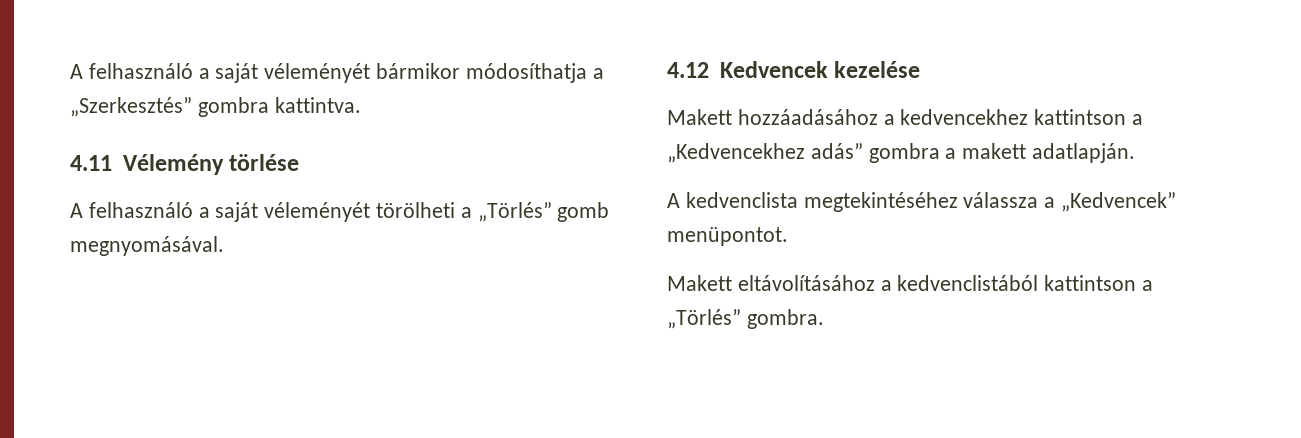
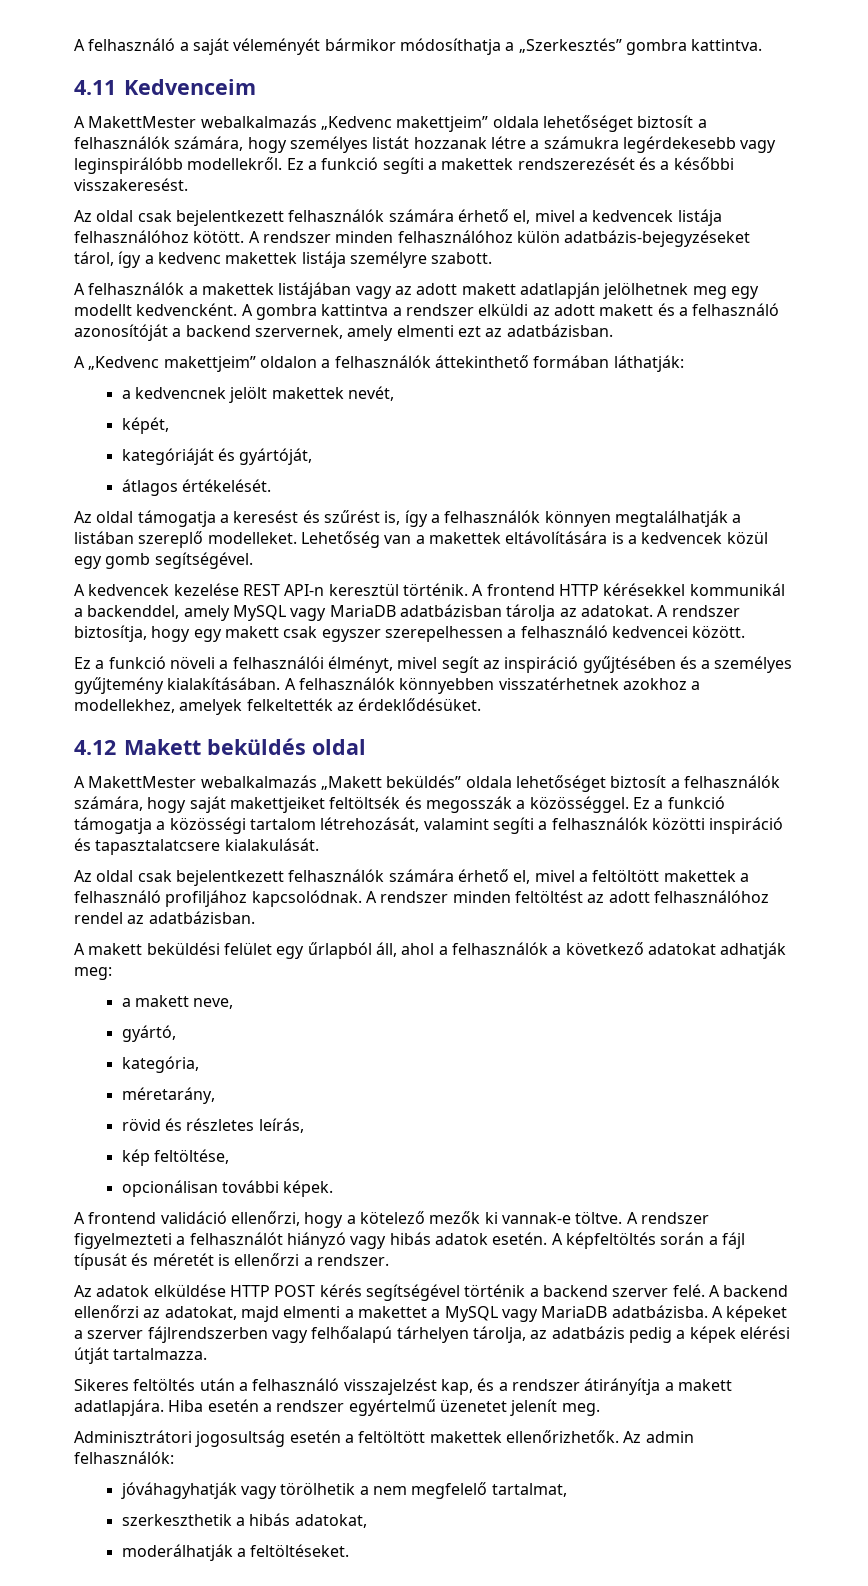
- 4.11 Vélemény törlése
- A felhasználó a saját véleményét törölheti a „Törlés” gomb megnyomásával.
- 4.12 Kedvencek kezelése
- Makett hozzáadásához a kedvencekhez kattintson a „Kedvencekhez adás” gombra a makett adatlapján.
- A kedvenclista megtekintéséhez válassza a „Kedvencek” menüpontot.
- Makett eltávolításához a kedvenclistából kattintson a „Törlés” gombra.
+ 4.11 Kedvenceim
+ A MakettMester webalkalmazás „Kedvenc makettjeim” oldala lehetőséget biztosít a felhasználók számára, hogy személyes listát hozzanak létre a számukra legérdekesebb vagy leginspirálóbb modellekről. Ez a funkció segíti a makettek rendszerezését és a későbbi visszakeresést.
+ Az oldal csak bejelentkezett felhasználók számára érhető el, mivel a kedvencek listája felhasználóhoz kötött. A rendszer minden felhasználóhoz külön adatbázis-bejegyzéseket tárol, így a kedvenc makettek listája személyre szabott.
+ A felhasználók a makettek listájában vagy az adott makett adatlapján jelölhetnek meg egy modellt kedvencként. A gombra kattintva a rendszer elküldi az adott makett és a felhasználó azonosítóját a backend szervernek, amely elmenti ezt az adatbázisban.
+ A „Kedvenc makettjeim” oldalon a felhasználók áttekinthető formában láthatják:
+ a kedvencnek jelölt makettek nevét,
+ képét,
+ kategóriáját és gyártóját,
+ átlagos értékelését.
+ Az oldal támogatja a keresést és szűrést is, így a felhasználók könnyen megtalálhatják a listában szereplő modelleket. Lehetőség van a makettek eltávolítására is a kedvencek közül egy gomb segítségével.
+ A kedvencek kezelése REST API-n keresztül történik. A frontend HTTP kérésekkel kommunikál a backenddel, amely MySQL vagy MariaDB adatbázisban tárolja az adatokat. A rendszer biztosítja, hogy egy makett csak egyszer szerepelhessen a felhasználó kedvencei között.
+ Ez a funkció növeli a felhasználói élményt, mivel segít az inspiráció gyűjtésében és a személyes gyűjtemény kialakításában. A felhasználók könnyebben visszatérhetnek azokhoz a modellekhez, amelyek felkeltették az érdeklődésüket.
+ 4.12 Makett beküldés oldal
+ A MakettMester webalkalmazás „Makett beküldés” oldala lehetőséget biztosít a felhasználók számára, hogy saját makettjeiket feltöltsék és megosszák a közösséggel. Ez a funkció támogatja a közösségi tartalom létrehozását, valamint segíti a felhasználók közötti inspiráció és tapasztalatcsere kialakulását.
+ Az oldal csak bejelentkezett felhasználók számára érhető el, mivel a feltöltött makettek a felhasználó profiljához kapcsolódnak. A rendszer minden feltöltést az adott felhasználóhoz rendel az adatbázisban.
+ A makett beküldési felület egy űrlapból áll, ahol a felhasználók a következő adatokat adhatják meg:
+ a makett neve,
+ gyártó,
+ kategória,
+ méretarány,
+ rövid és részletes leírás,
+ kép feltöltése,
+ opcionálisan további képek.
+ A frontend validáció ellenőrzi, hogy a kötelező mezők ki vannak-e töltve. A rendszer figyelmezteti a felhasználót hiányzó vagy hibás adatok esetén. A képfeltöltés során a fájl típusát és méretét is ellenőrzi a rendszer.
+ Az adatok elküldése HTTP POST kérés segítségével történik a backend szerver felé. A backend ellenőrzi az adatokat, majd elmenti a makettet a MySQL vagy MariaDB adatbázisba. A képeket a szerver fájlrendszerben vagy felhőalapú tárhelyen tárolja, az adatbázis pedig a képek elérési útját tartalmazza.
+ Sikeres feltöltés után a felhasználó visszajelzést kap, és a rendszer átirányítja a makett adatlapjára. Hiba esetén a rendszer egyértelmű üzenetet jelenít meg.
+ Adminisztrátori jogosultság esetén a feltöltött makettek ellenőrizhetők. Az admin felhasználók:
+ jóváhagyhatják vagy törölhetik a nem megfelelő tartalmat,
+ szerkeszthetik a hibás adatokat,
+ moderálhatják a feltöltéseket.

